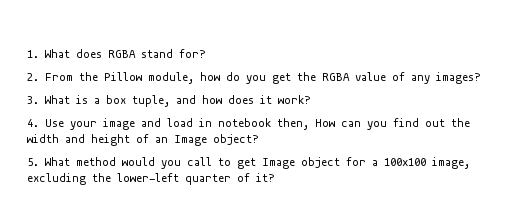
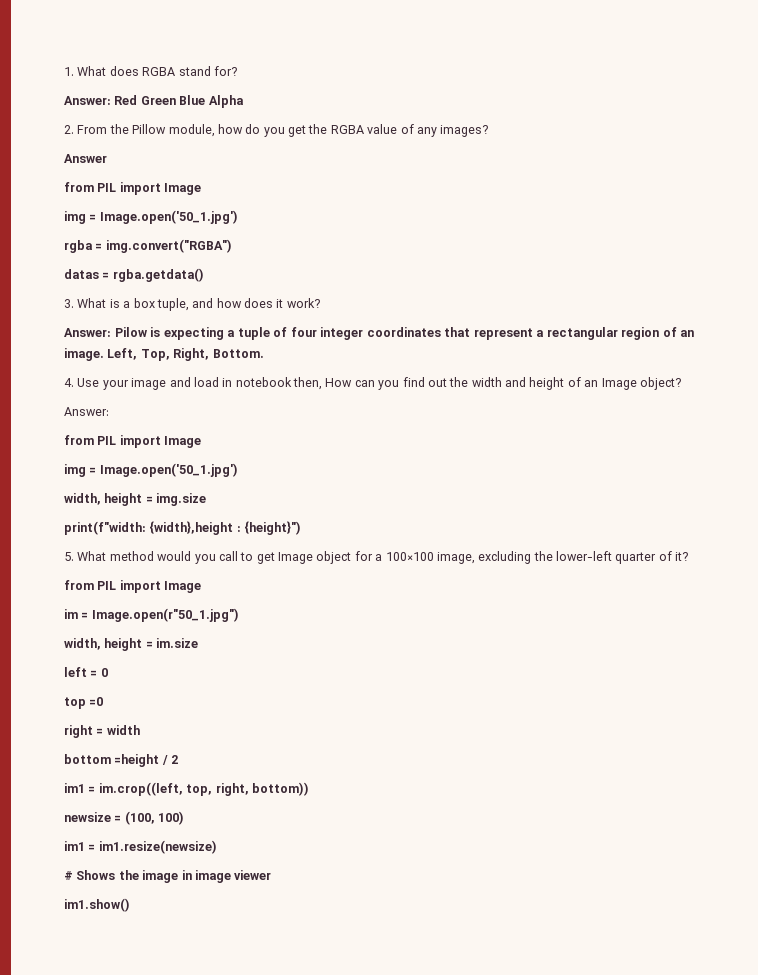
+ Answer: Red Green Blue Alpha
+ Answer
+ from PIL import Image
+ img = Image.open('50_1.jpg')
+ rgba = img.convert("RGBA")
+ datas = rgba.getdata()
+ Answer: Pilow is expecting a tuple of four integer coordinates that represent a rectangular region of an image. Left, Top, Right, Bottom.
  4. Use your image and load in notebook then, How can you find out the width and height of an Image object?
+ Answer:
+ from PIL import Image
+ img = Image.open('50_1.jpg')
+ width, height = img.size
+ print(f"width: {width},height : {height}")
  5. What method would you call to get Image object for a 100×100 image, excluding the lower-left quarter of it?
+ from PIL import Image
+ im = Image.open(r"50_1.jpg")
+ width, height = im.size
+ left = 0
+ top =0
+ right = width
+ bottom =height / 2
+ im1 = im.crop((left, top, right, bottom))
+ newsize = (100, 100)
+ im1 = im1.resize(newsize)
+ # Shows the image in image viewer
+ im1.show()

